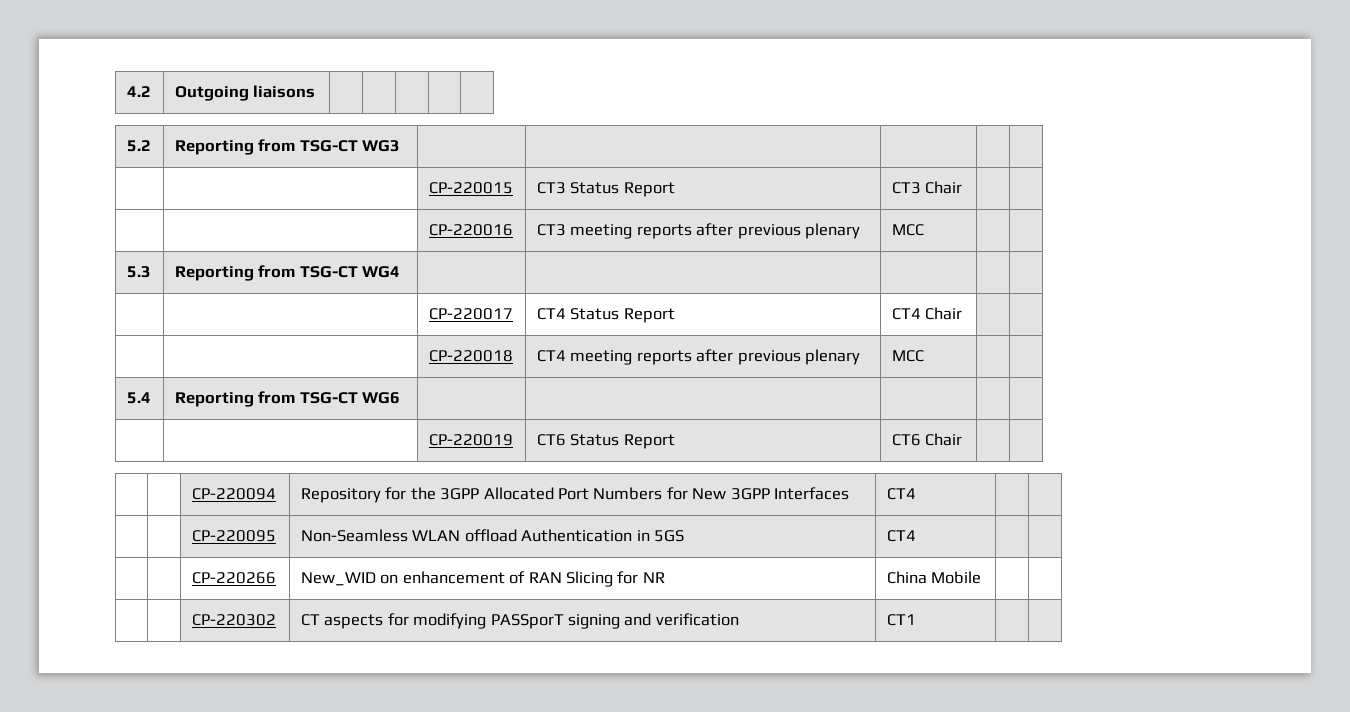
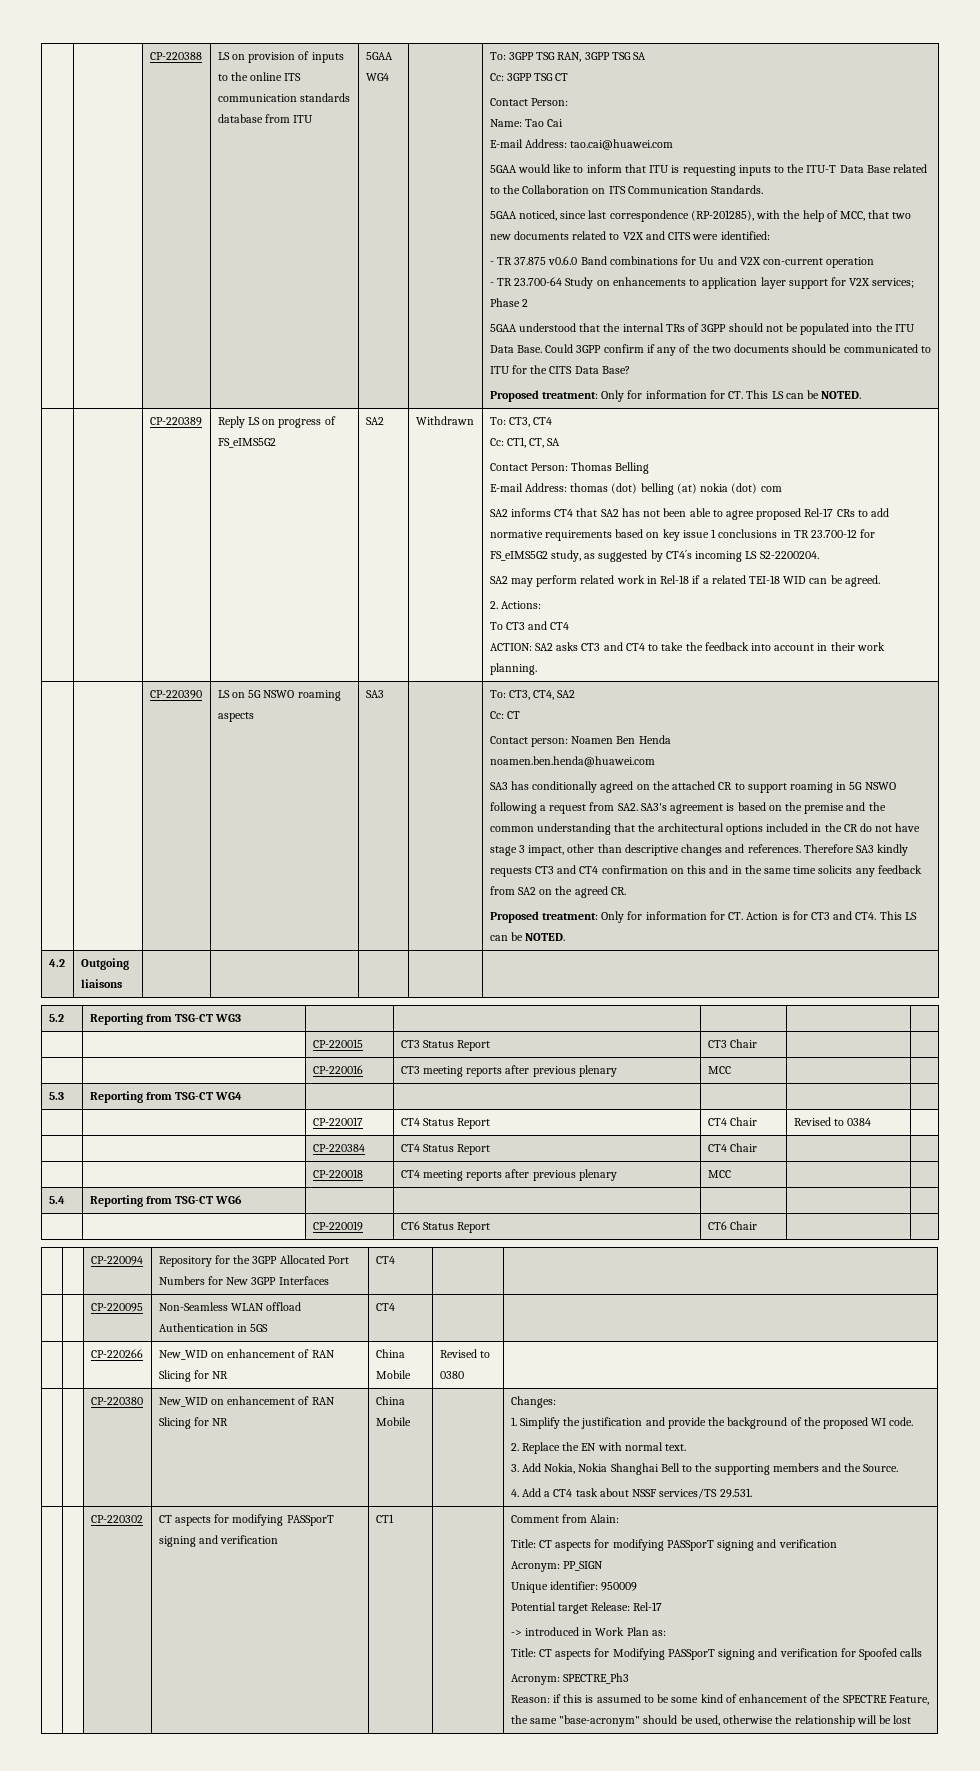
+ CP-220388 | LS on provision of inputs to the online ITS communication standards database from ITU | 5GAA WG4 | | To: 3GPP TSG RAN, 3GPP TSG SA
+ Cc: 3GPP TSG CT
+ Contact Person:
+ Name: Tao Cai
+ E-mail Address: tao.cai@huawei.com
+ 5GAA would like to inform that ITU is requesting inputs to the ITU-T Data Base related to the Collaboration on ITS Communication Standards.
+ 5GAA noticed, since last correspondence (RP-201285), with the help of MCC, that two new documents related to V2X and CITS were identified:
+ - TR 37.875 v0.6.0 Band combinations for Uu and V2X con-current operation
+ - TR 23.700-64 Study on enhancements to application layer support for V2X services; Phase 2
+ 5GAA understood that the internal TRs of 3GPP should not be populated into the ITU Data Base. Could 3GPP confirm if any of the two documents should be communicated to ITU for the CITS Data Base?
+ Proposed treatment: Only for information for CT. This LS can be NOTED.
+ | | CP-220389 | Reply LS on progress of FS_eIMS5G2 | SA2 | Withdrawn | To: CT3, CT4
+ Cc: CT1, CT, SA
+ Contact Person: Thomas Belling
+ E-mail Address: thomas (dot) belling (at) nokia (dot) com
+ SA2 informs CT4 that SA2 has not been able to agree proposed Rel-17 CRs to add normative requirements based on key issue 1 conclusions in TR 23.700-12 for FS_eIMS5G2 study, as suggested by CT4´s incoming LS S2-2200204.
+ SA2 may perform related work in Rel-18 if a related TEI-18 WID can be agreed.
+ 2. Actions:
+ To CT3 and CT4
+ ACTION: SA2 asks CT3 and CT4 to take the feedback into account in their work planning.
+ | | CP-220390 | LS on 5G NSWO roaming aspects | SA3 | | To: CT3, CT4, SA2
+ Cc: CT
+ Contact person: Noamen Ben Henda
+ noamen.ben.henda@huawei.com
+ SA3 has conditionally agreed on the attached CR to support roaming in 5G NSWO following a request from SA2. SA3's agreement is based on the premise and the common understanding that the architectural options included in the CR do not have stage 3 impact, other than descriptive changes and references. Therefore SA3 kindly requests CT3 and CT4 confirmation on this and in the same time solicits any feedback from SA2 on the agreed CR.
+ Proposed treatment: Only for information for CT. Action is for CT3 and CT4. This LS can be NOTED.
- | | CP-220017 | CT4 Status Report | CT4 Chair | |
+ | | CP-220017 | CT4 Status Report | CT4 Chair | Revised to 0384 |
+ | | CP-220384 | CT4 Status Report | CT4 Chair | |
- | | CP-220266 | New_WID on enhancement of RAN Slicing for NR | China Mobile | |
+ | | CP-220266 | New_WID on enhancement of RAN Slicing for NR | China Mobile | Revised to 0380 |
+ | | CP-220380 | New_WID on enhancement of RAN Slicing for NR | China Mobile | | Changes:
+ 1. Simplify the justification and provide the background of the proposed WI code.
+ 2. Replace the EN with normal text.
+ 3. Add Nokia, Nokia Shanghai Bell to the supporting members and the Source.
+ 4. Add a CT4 task about NSSF services/TS 29.531.
+ Comment from Alain:
+ Title: CT aspects for modifying PASSporT signing and verification
+ Acronym: PP_SIGN
+ Unique identifier: 950009
+ Potential target Release: Rel-17
+ -> introduced in Work Plan as:
+ Title: CT aspects for Modifying PASSporT signing and verification for Spoofed calls
+ Acronym: SPECTRE_Ph3
+ Reason: if this is assumed to be some kind of enhancement of the SPECTRE Feature, the same "base-acronym" should be used, otherwise the relationship will be lost

